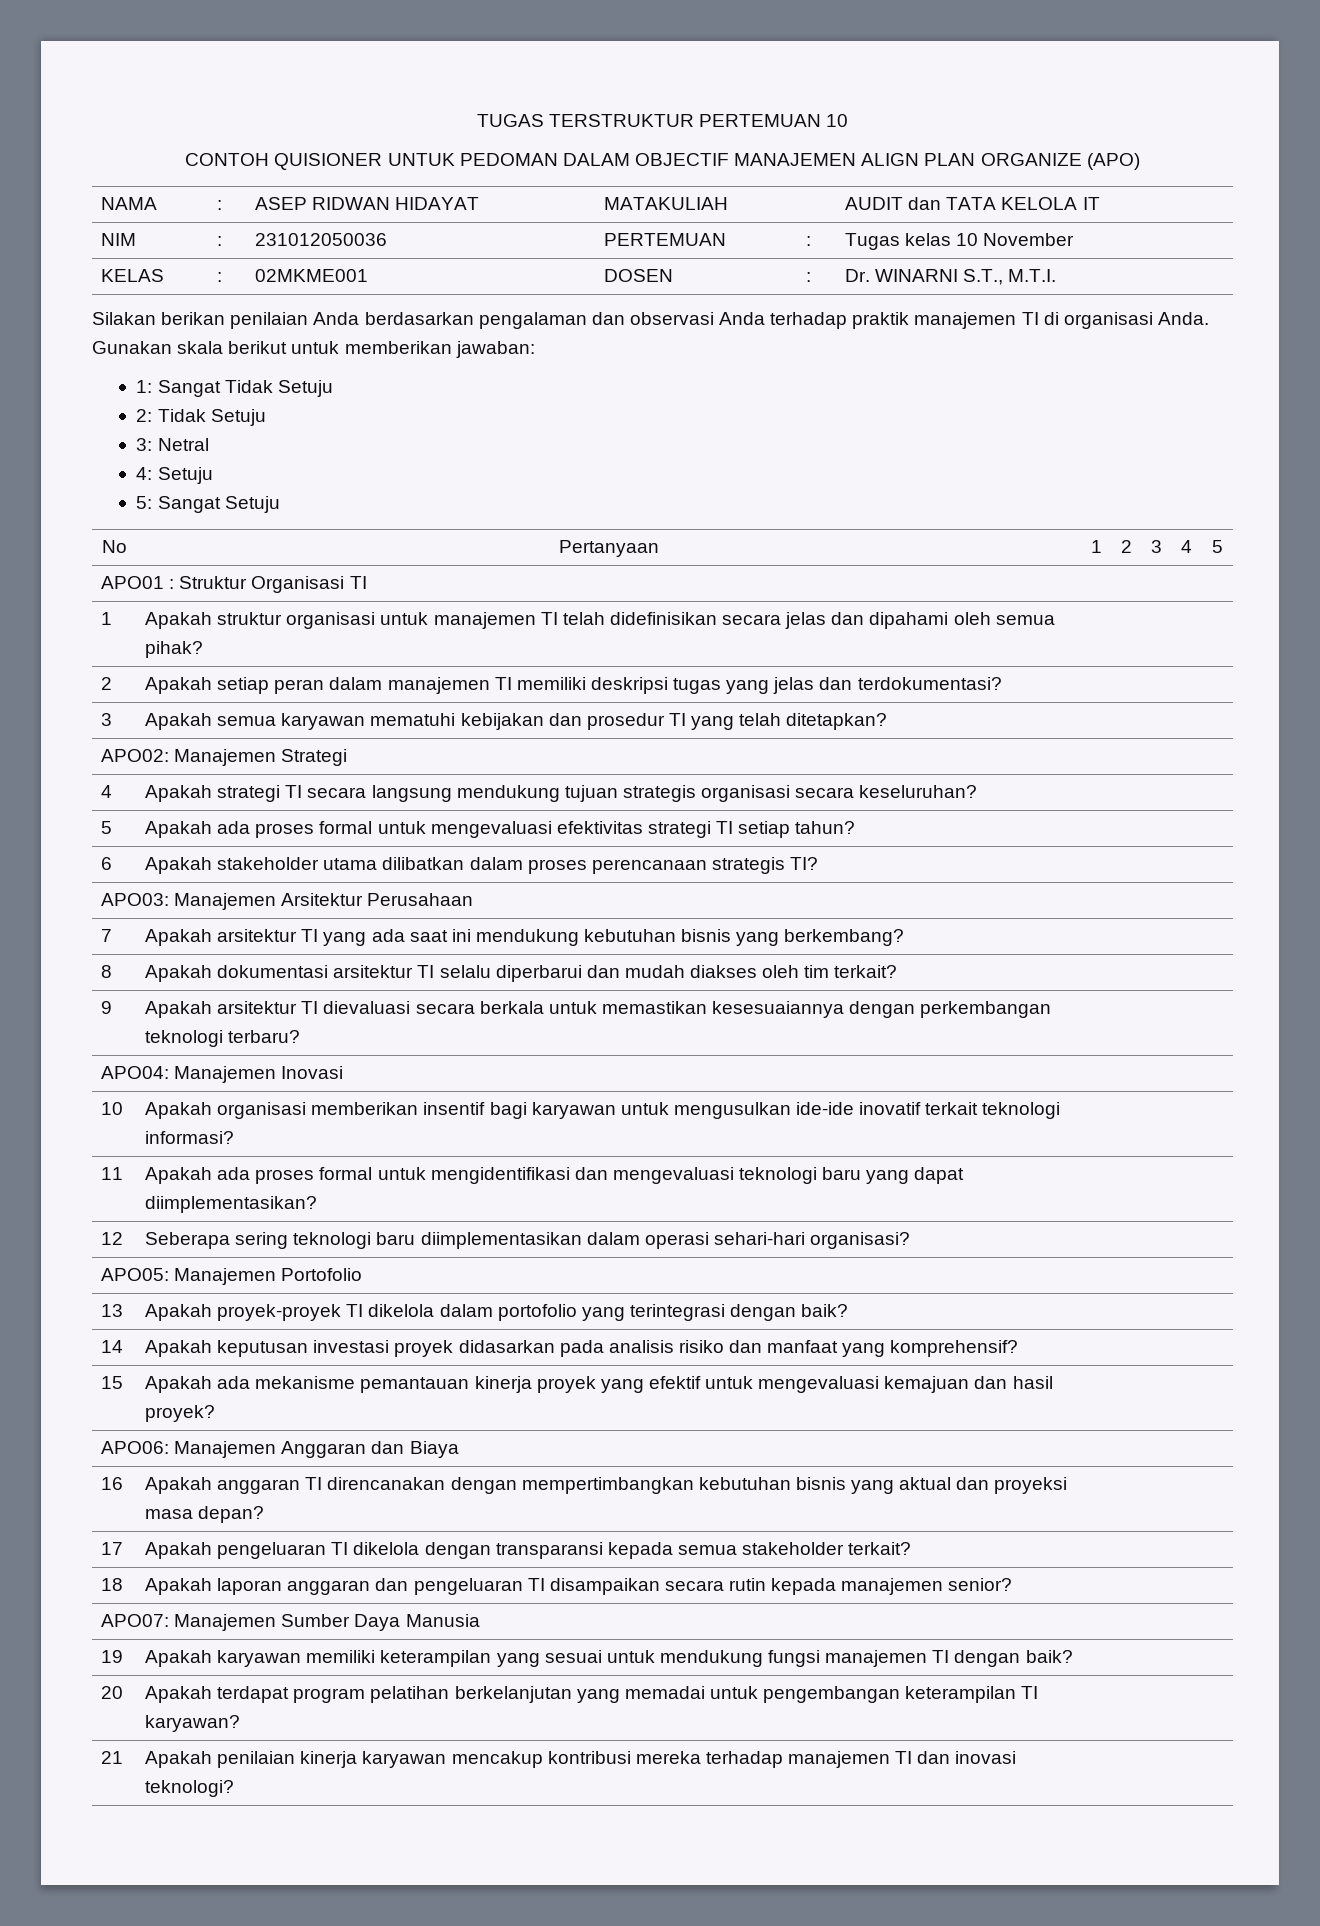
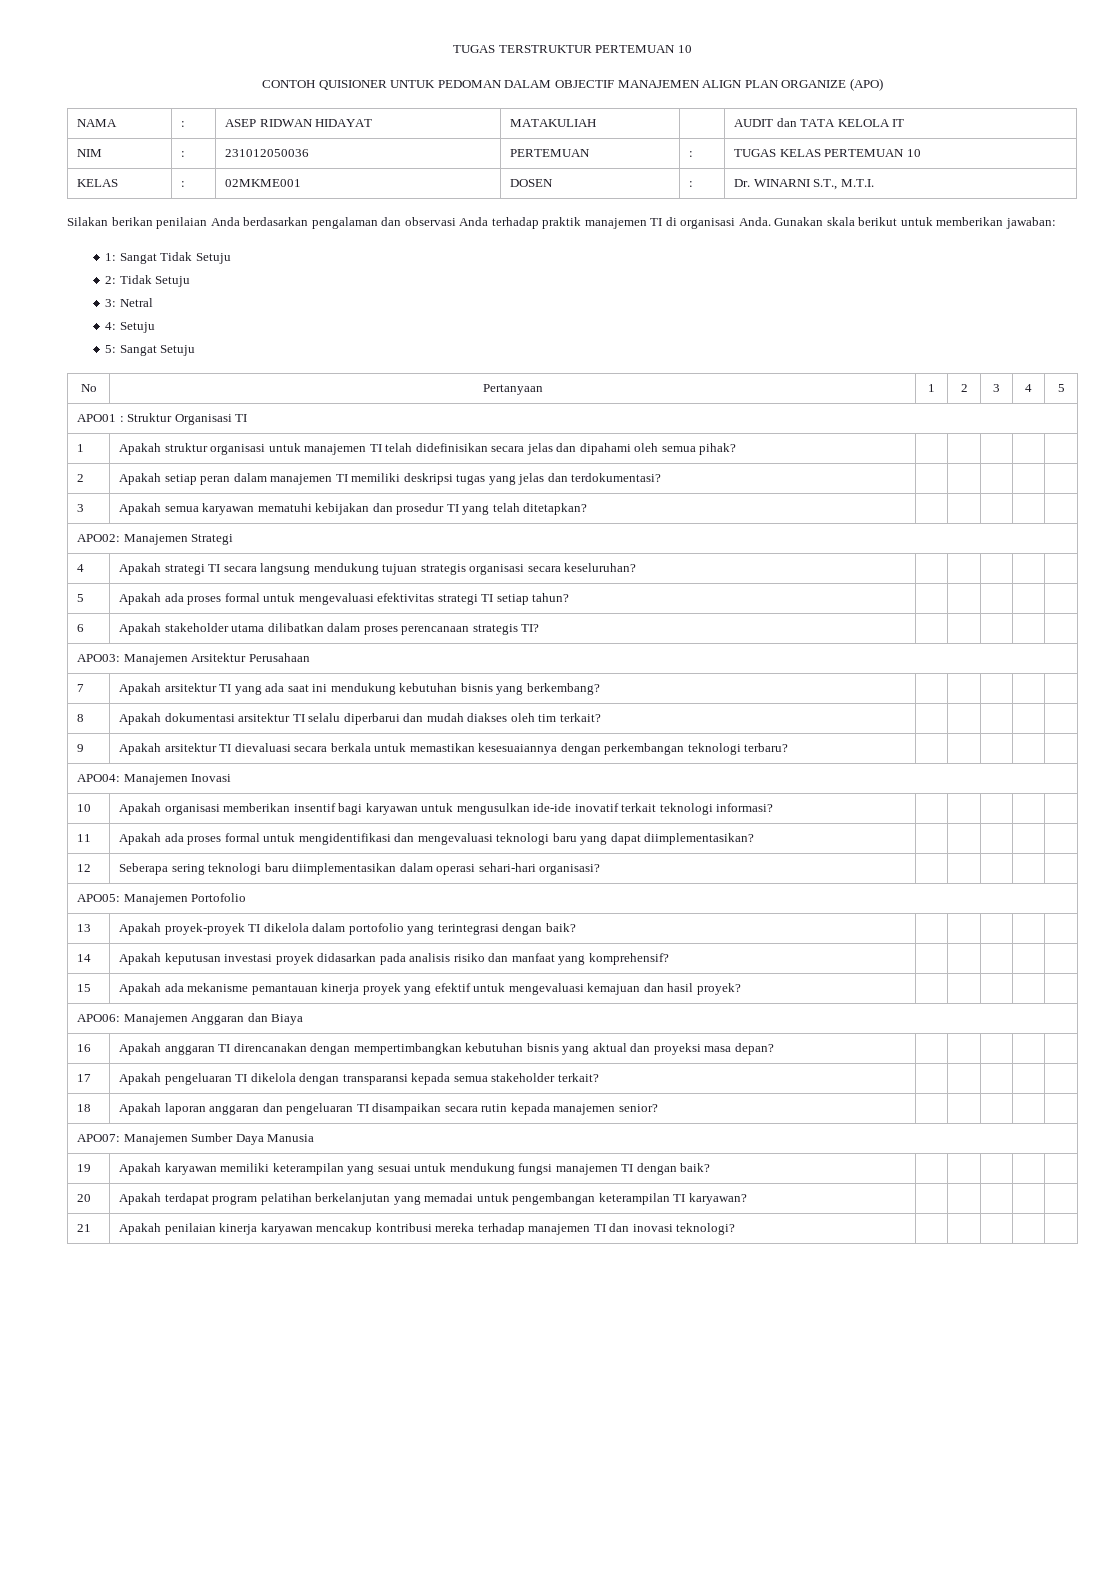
- NIM | : | 231012050036 | PERTEMUAN | : | Tugas kelas 10 November
+ NIM | : | 231012050036 | PERTEMUAN | : | TUGAS KELAS PERTEMUAN 10

